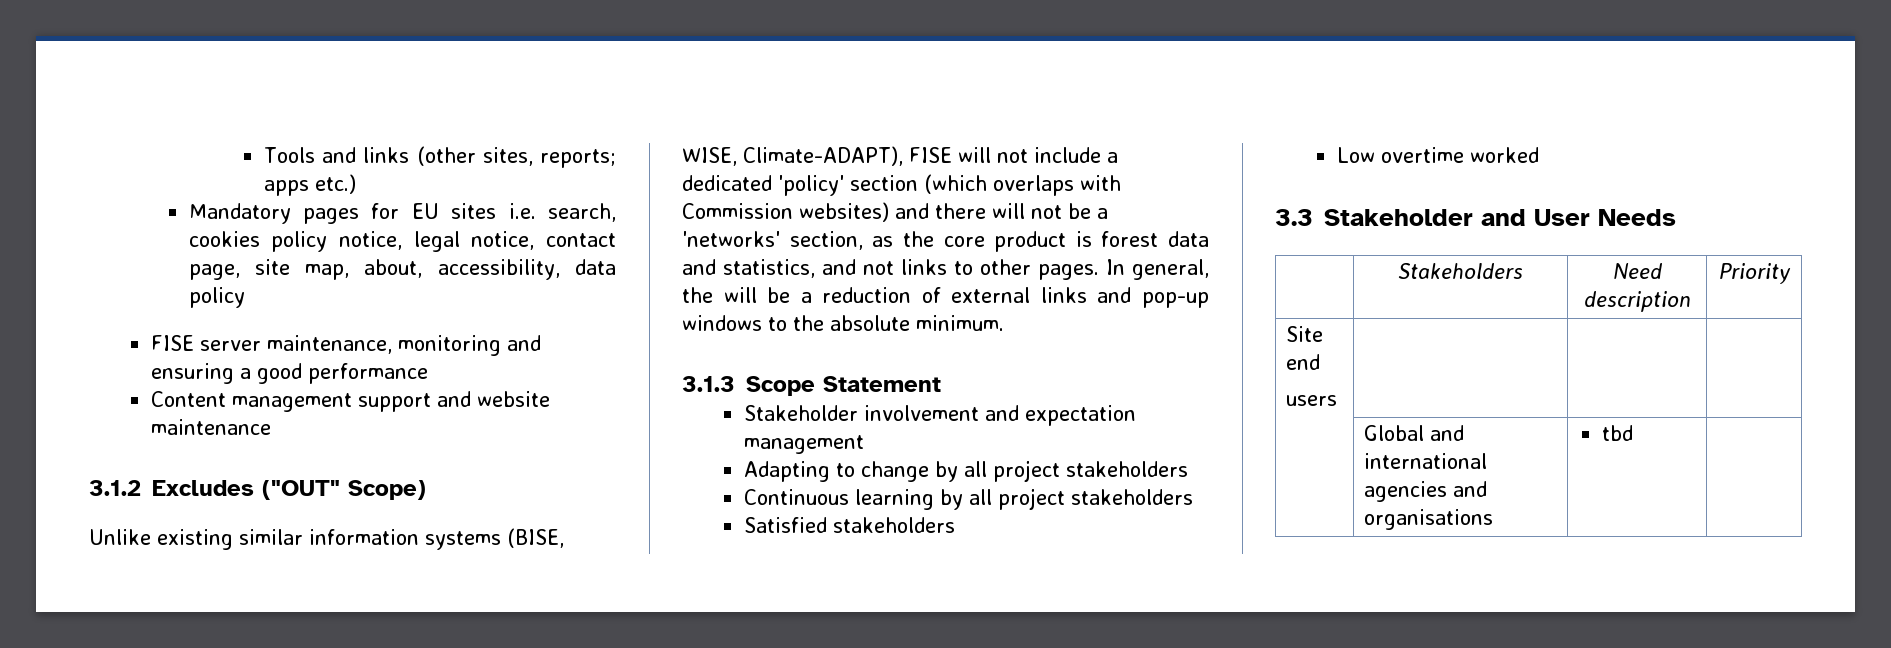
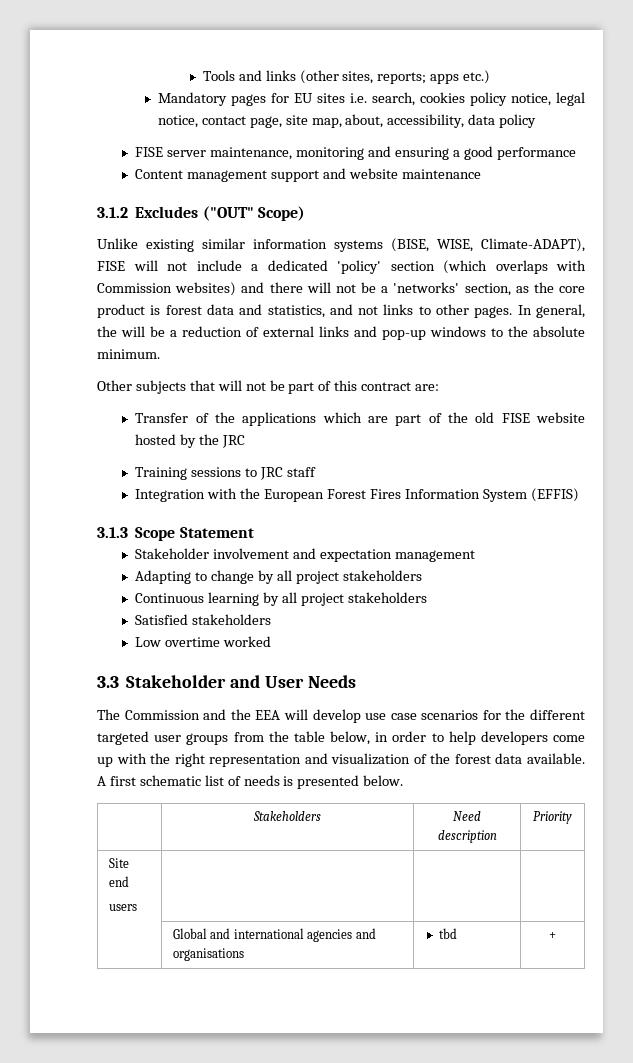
+ Other subjects that will not be part of this contract are:
+ Transfer of the applications which are part of the old FISE website hosted by the JRC
+ Training sessions to JRC staff
+ Integration with the European Forest Fires Information System (EFFIS)
+ The Commission and the EEA will develop use case scenarios for the different targeted user groups from the table below, in order to help developers come up with the right representation and visualization of the forest data available. A first schematic list of needs is presented below.
- | Global and international agencies and organisations | tbd |
+ | Global and international agencies and organisations | tbd | +

